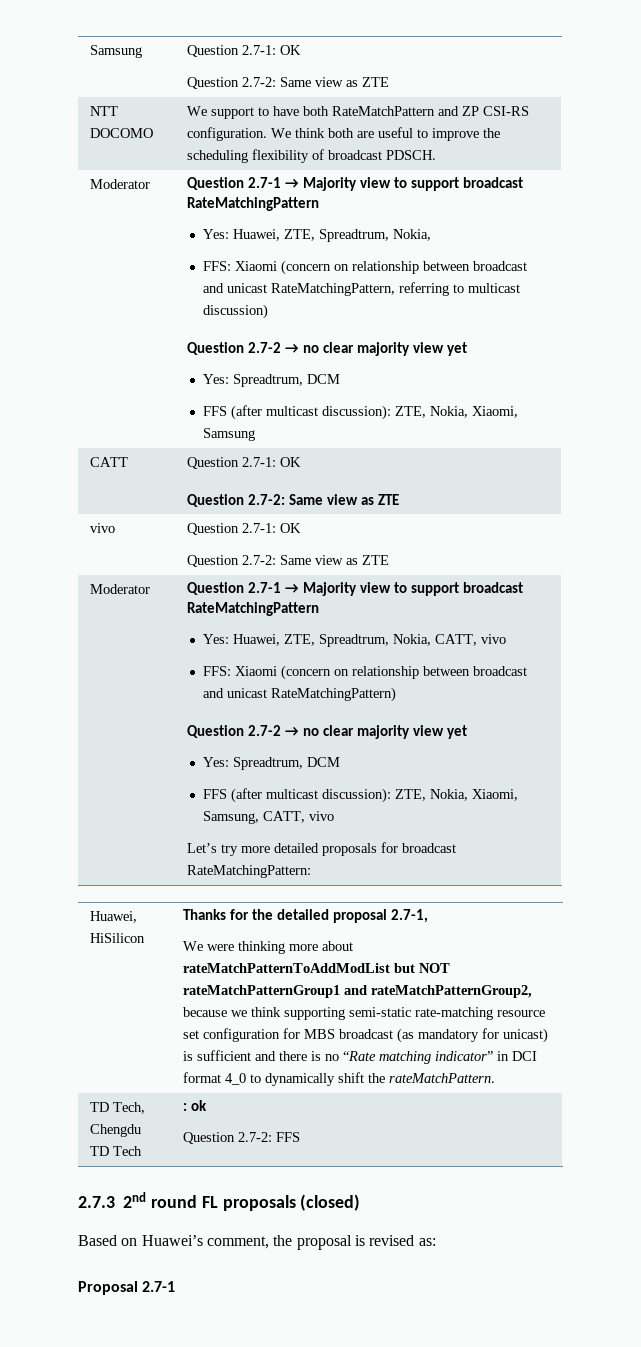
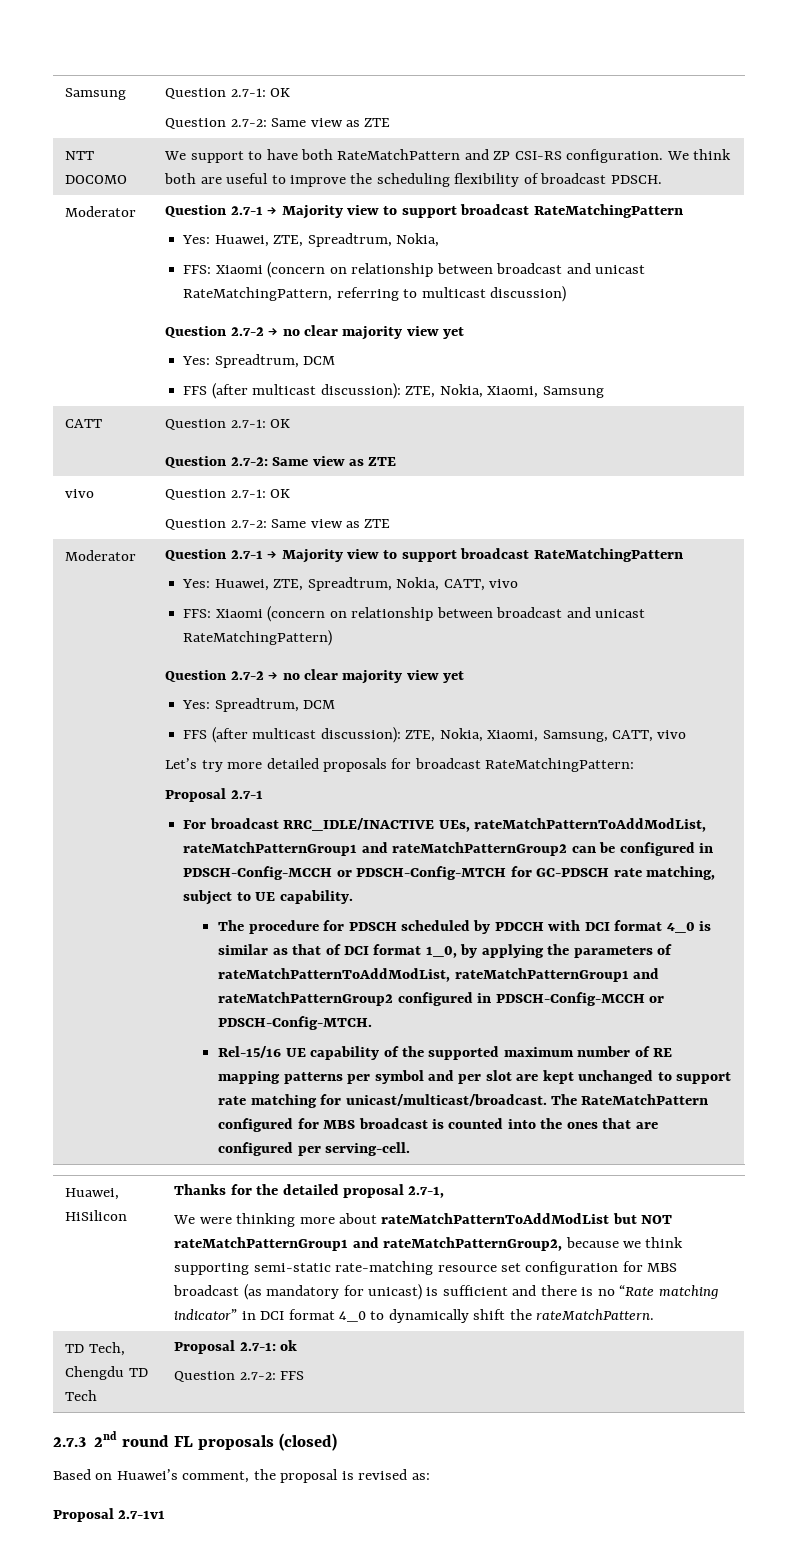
+ Proposal 2.7-1
+ For broadcast RRC_IDLE/INACTIVE UEs, rateMatchPatternToAddModList, rateMatchPatternGroup1 and rateMatchPatternGroup2 can be configured in PDSCH-Config-MCCH or PDSCH-Config-MTCH for GC-PDSCH rate matching, subject to UE capability.
+ The procedure for PDSCH scheduled by PDCCH with DCI format 4_0 is similar as that of DCI format 1_0, by applying the parameters of rateMatchPatternToAddModList, rateMatchPatternGroup1 and rateMatchPatternGroup2 configured in PDSCH-Config-MCCH or PDSCH-Config-MTCH.
+ Rel-15/16 UE capability of the supported maximum number of RE mapping patterns per symbol and per slot are kept unchanged to support rate matching for unicast/multicast/broadcast. The RateMatchPattern configured for MBS broadcast is counted into the ones that are configured per serving-cell.
- TD Tech, Chengdu TD Tech | : ok
+ TD Tech, Chengdu TD Tech | Proposal 2.7-1: ok
- Proposal 2.7-1
+ Proposal 2.7-1v1

